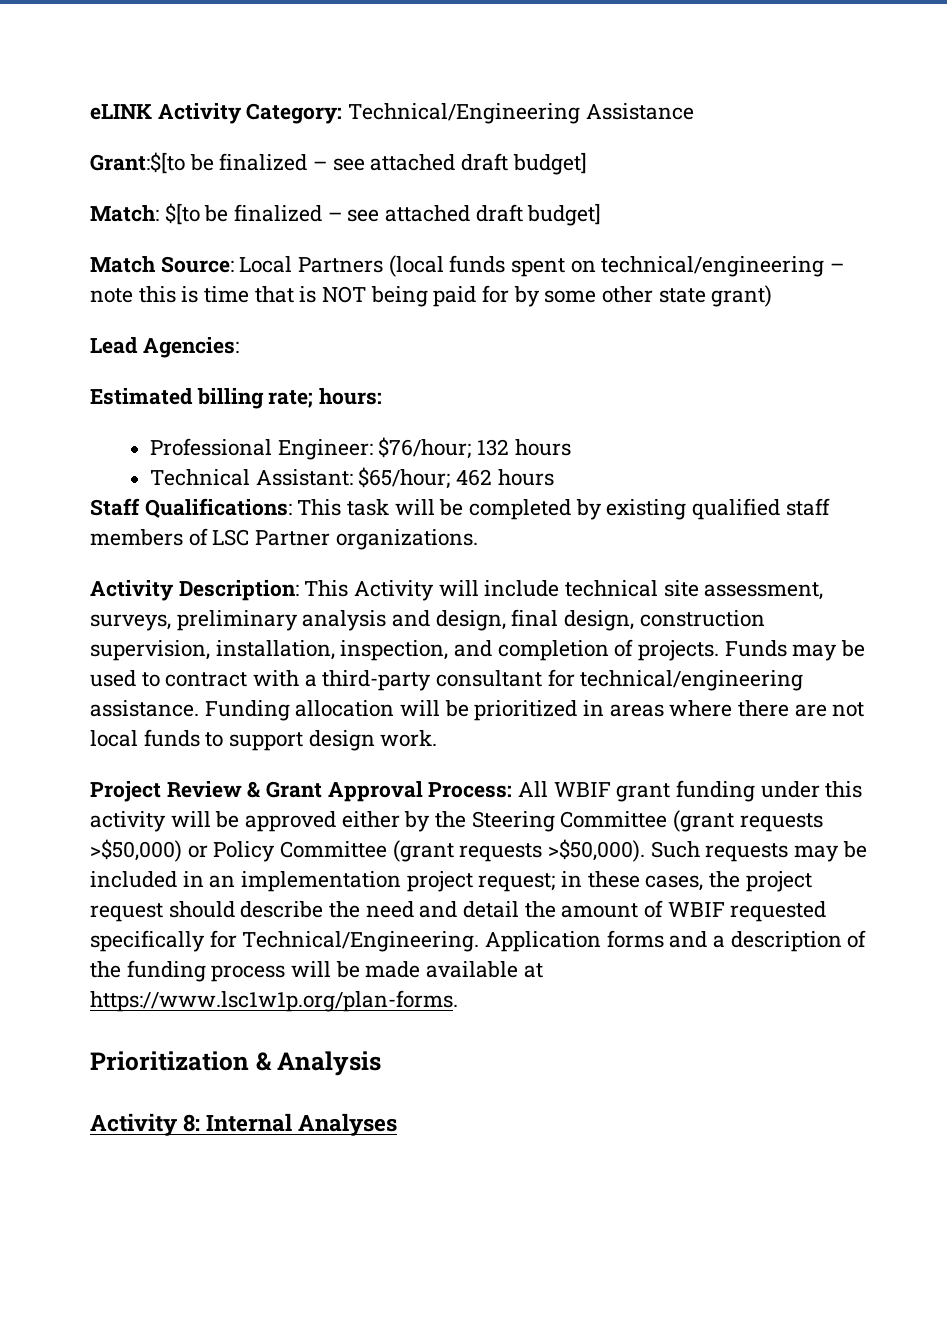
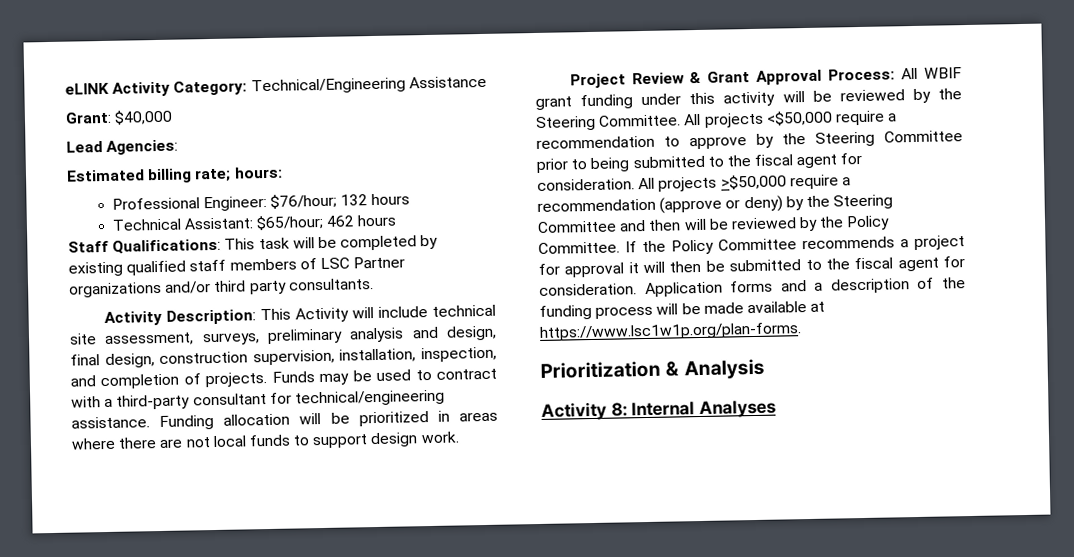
- Grant:$[to be finalized – see attached draft budget]
- Match: $[to be finalized – see attached draft budget]
- Match Source: Local Partners (local funds spent on technical/engineering – note this is time that is NOT being paid for by some other state grant)
+ Grant: $40,000
- Staff Qualifications: This task will be completed by existing qualified staff members of LSC Partner organizations.
+ Staff Qualifications: This task will be completed by existing qualified staff members of LSC Partner organizations and/or third party consultants.
- Project Review & Grant Approval Process: All WBIF grant funding under this activity will be approved either by the Steering Committee (grant requests >$50,000) or Policy Committee (grant requests >$50,000). Such requests may be included in an implementation project request; in these cases, the project request should describe the need and detail the amount of WBIF requested specifically for Technical/Engineering.
+ Project Review & Grant Approval Process: All WBIF grant funding under this activity will be reviewed by the Steering Committee. All projects <$50,000 require a recommendation to approve by the Steering Committee prior to being submitted to the fiscal agent for consideration. All projects >$50,000 require a recommendation (approve or deny) by the Steering Committee and then will be reviewed by the Policy Committee. If the Policy Committee recommends a project for approval it will then be submitted to the fiscal agent for consideration.

